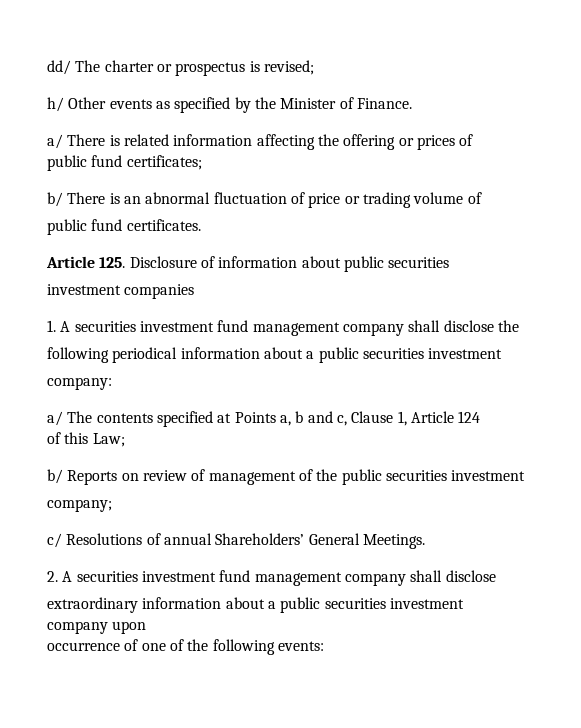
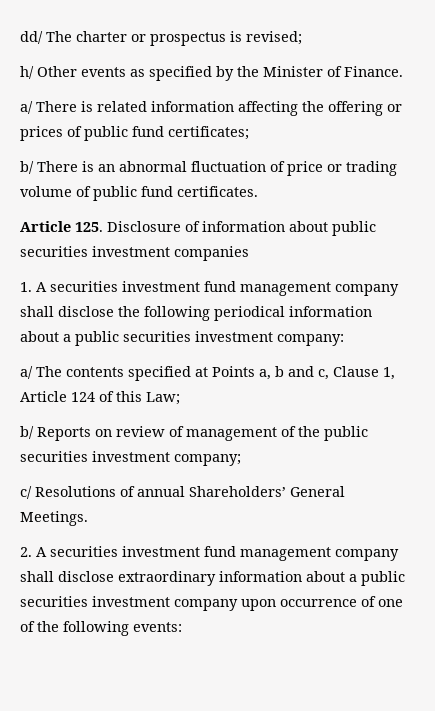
- a/ There is related information affecting the offering or prices of
- public fund certificates;
+ a/ There is related information affecting the offering or prices of public fund certificates;
- b/ There is an abnormal fluctuation of price or trading volume of
- public fund certificates.
+ b/ There is an abnormal fluctuation of price or trading volume of public fund certificates.
- Article 125. Disclosure of information about public securities
- investment companies
+ Article 125. Disclosure of information about public securities investment companies
- 1. A securities investment fund management company shall disclose the
- following periodical information about a public securities investment
- company:
+ 1. A securities investment fund management company shall disclose the following periodical information about a public securities investment company:
- a/ The contents specified at Points a, b and c, Clause 1, Article 124
- of this Law;
+ a/ The contents specified at Points a, b and c, Clause 1, Article 124 of this Law;
- b/ Reports on review of management of the public securities investment
- company;
+ b/ Reports on review of management of the public securities investment company;
- 2. A securities investment fund management company shall disclose
- extraordinary information about a public securities investment company upon
- occurrence of one of the following events:
+ 2. A securities investment fund management company shall disclose extraordinary information about a public securities investment company upon occurrence of one of the following events:

